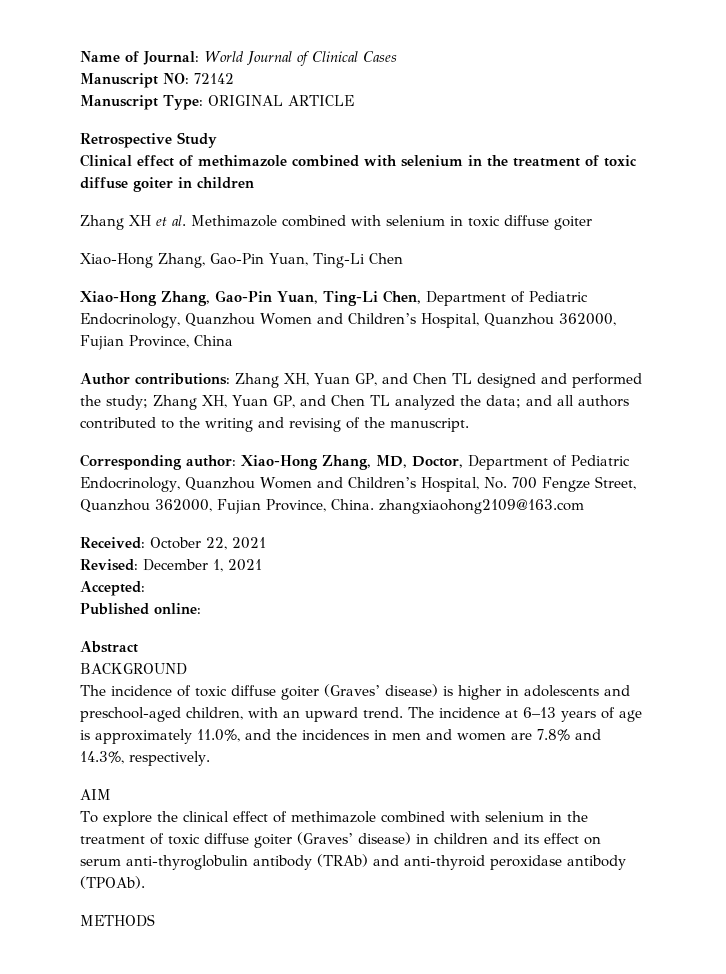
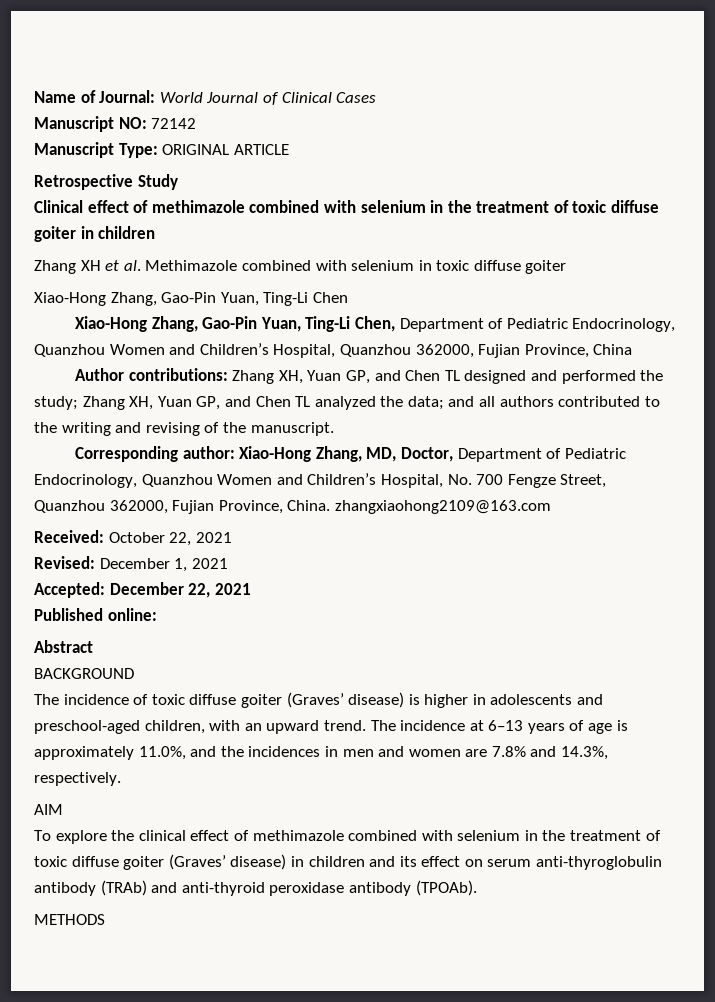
- Accepted:
+ Accepted: December 22, 2021

